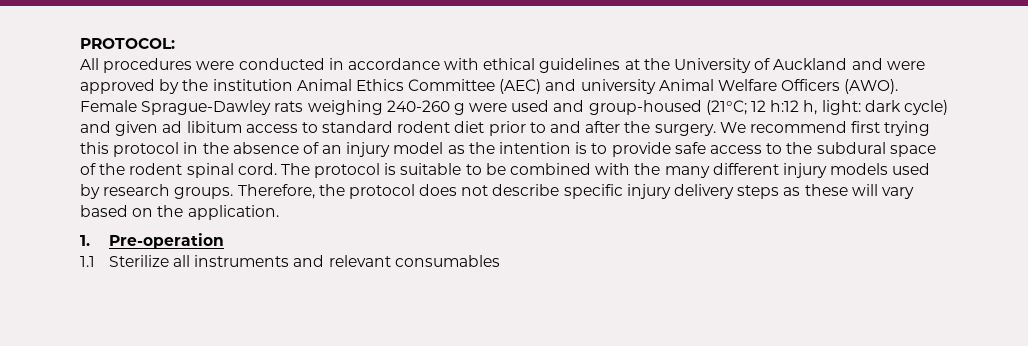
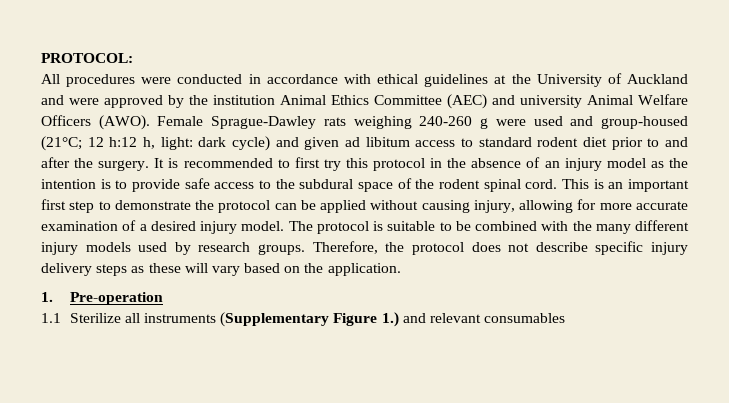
- We recommend first trying this protocol in the absence of an injury model as the intention is to provide safe access to the subdural space of the rodent spinal cord.
+ It is recommended to first try this protocol in the absence of an injury model as the intention is to provide safe access to the subdural space of the rodent spinal cord.
+ This is an important first step to demonstrate the protocol can be applied without causing injury, allowing for more accurate examination of a desired injury model.
- 1.1 Sterilize all instruments and relevant consumables
+ 1.1 Sterilize all instruments (Supplementary Figure 1.) and relevant consumables

